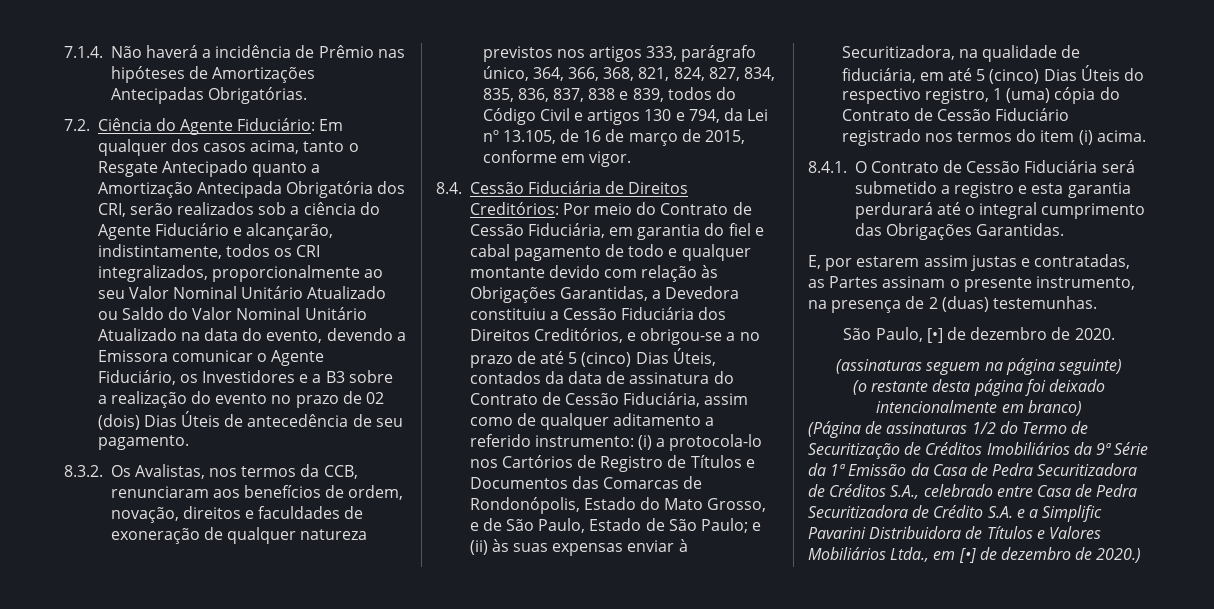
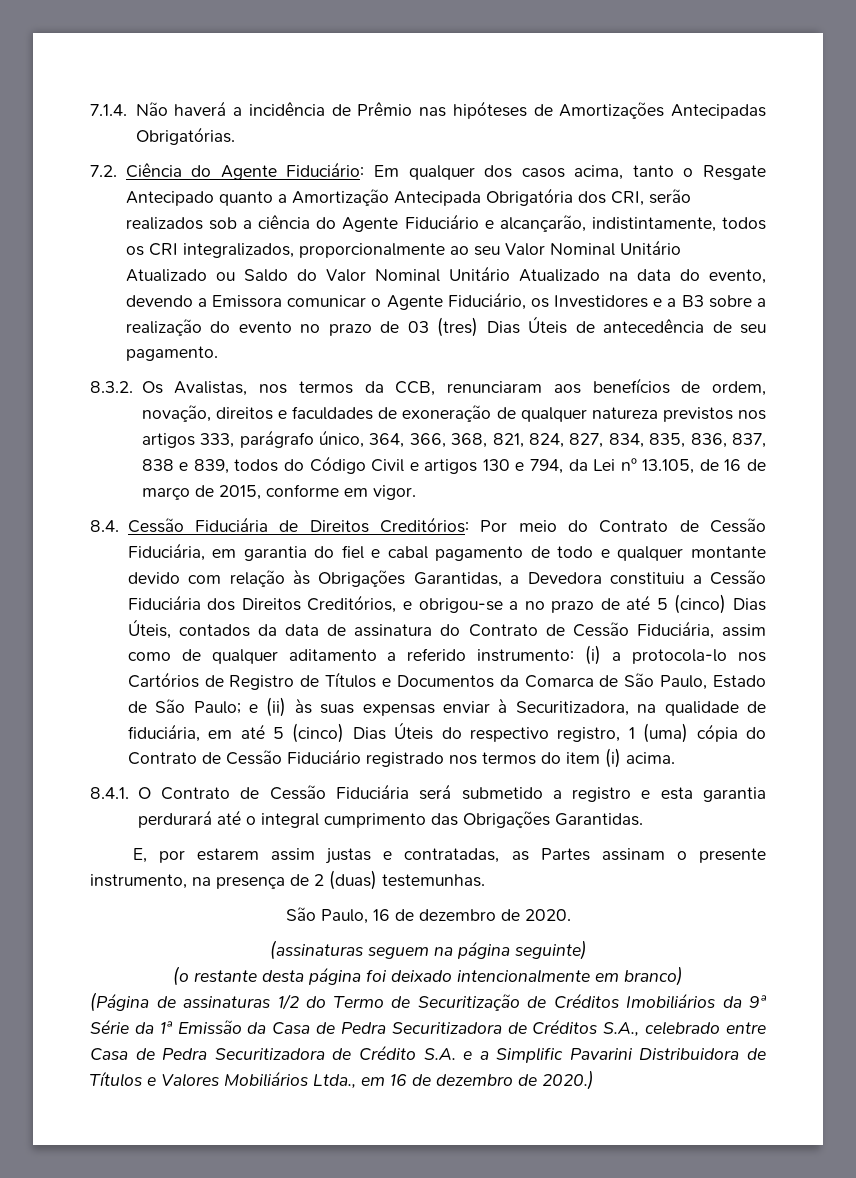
- Em qualquer dos casos acima, tanto o Resgate Antecipado quanto a Amortização Antecipada Obrigatória dos CRI, serão realizados sob a ciência do Agente Fiduciário e alcançarão, indistintamente, todos os CRI integralizados, proporcionalmente ao seu Valor Nominal Unitário Atualizado ou Saldo do Valor Nominal Unitário Atualizado na data do evento, devendo a Emissora comunicar o Agente Fiduciário, os Investidores e a B3 sobre a realização do evento no prazo de 02 (dois) Dias Úteis de antecedência de seu pagamento.
+ Em qualquer dos casos acima, tanto o Resgate Antecipado quanto a Amortização Antecipada Obrigatória dos CRI, serão realizados sob a ciência do Agente Fiduciário e alcançarão, indistintamente, todos os CRI integralizados, proporcionalmente ao seu Valor Nominal Unitário Atualizado ou Saldo do Valor Nominal Unitário Atualizado na data do evento, devendo a Emissora comunicar o Agente Fiduciário, os Investidores e a B3 sobre a realização do evento no prazo de 03 (tres) Dias Úteis de antecedência de seu pagamento.
- (i) a protocola-lo nos Cartórios de Registro de Títulos e Documentos das Comarcas de Rondonópolis, Estado do Mato Grosso, e de São Paulo, Estado de São Paulo;
+ (i) a protocola-lo nos Cartórios de Registro de Títulos e Documentos da Comarca de São Paulo, Estado de São Paulo;
- São Paulo, [•] de dezembro de 2020.
+ São Paulo, 16 de dezembro de 2020.
- (Página de assinaturas 1/2 do Termo de Securitização de Créditos Imobiliários da 9ª Série da 1ª Emissão da Casa de Pedra Securitizadora de Créditos S.A., celebrado entre Casa de Pedra Securitizadora de Crédito S.A. e a Simplific Pavarini Distribuidora de Títulos e Valores Mobiliários Ltda., em [•] de dezembro de 2020.)
+ (Página de assinaturas 1/2 do Termo de Securitização de Créditos Imobiliários da 9ª Série da 1ª Emissão da Casa de Pedra Securitizadora de Créditos S.A., celebrado entre Casa de Pedra Securitizadora de Crédito S.A. e a Simplific Pavarini Distribuidora de Títulos e Valores Mobiliários Ltda., em 16 de dezembro de 2020.)

